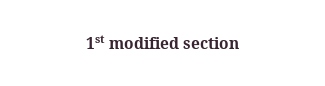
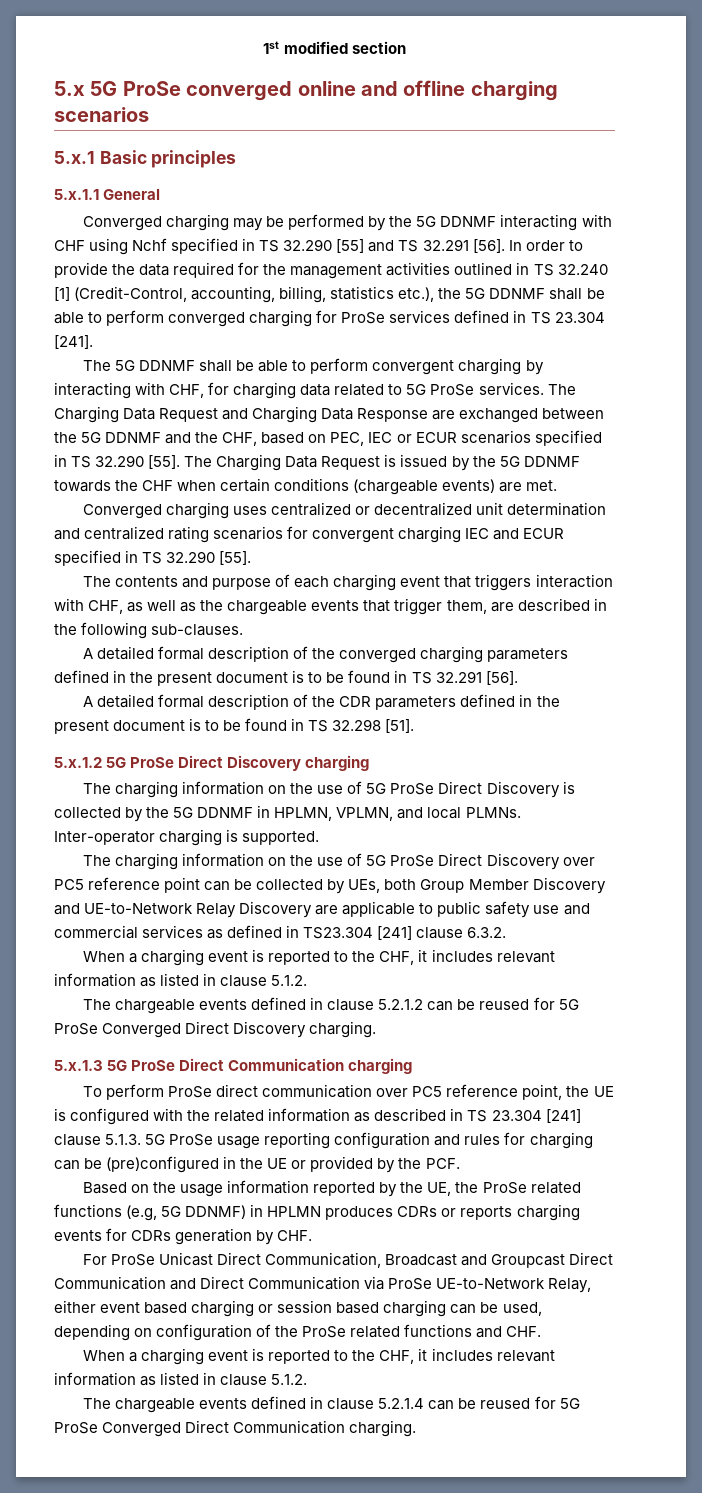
+ 5.x 5G ProSe converged online and offline charging scenarios
+ 5.x.1 Basic principles
+ 5.x.1.1 General
+ Converged charging may be performed by the 5G DDNMF interacting with CHF using Nchf specified in TS 32.290 [55] and TS 32.291 [56]. In order to provide the data required for the management activities outlined in TS 32.240 [1] (Credit-Control, accounting, billing, statistics etc.), the 5G DDNMF shall be able to perform converged charging for ProSe services defined in TS 23.304 [241].
+ The 5G DDNMF shall be able to perform convergent charging by interacting with CHF, for charging data related to 5G ProSe services. The Charging Data Request and Charging Data Response are exchanged between the 5G DDNMF and the CHF, based on PEC, IEC or ECUR scenarios specified in TS 32.290 [55]. The Charging Data Request is issued by the 5G DDNMF towards the CHF when certain conditions (chargeable events) are met.
+ Converged charging uses centralized or decentralized unit determination and centralized rating scenarios for convergent charging IEC and ECUR specified in TS 32.290 [55].
+ The contents and purpose of each charging event that triggers interaction with CHF, as well as the chargeable events that trigger them, are described in the following sub-clauses.
+ A detailed formal description of the converged charging parameters defined in the present document is to be found in TS 32.291 [56].
+ A detailed formal description of the CDR parameters defined in the present document is to be found in TS 32.298 [51].
+ 5.x.1.2 5G ProSe Direct Discovery charging
+ The charging information on the use of 5G ProSe Direct Discovery is collected by the 5G DDNMF in HPLMN, VPLMN, and local PLMNs. Inter-operator charging is supported.
+ The charging information on the use of 5G ProSe Direct Discovery over PC5 reference point can be collected by UEs, both Group Member Discovery and UE-to-Network Relay Discovery are applicable to public safety use and commercial services as defined in TS23.304 [241] clause 6.3.2.
+ When a charging event is reported to the CHF, it includes relevant information as listed in clause 5.1.2.
+ The chargeable events defined in clause 5.2.1.2 can be reused for 5G ProSe Converged Direct Discovery charging.
+ 5.x.1.3 5G ProSe Direct Communication charging
+ To perform ProSe direct communication over PC5 reference point, the UE is configured with the related information as described in TS 23.304 [241] clause 5.1.3. 5G ProSe usage reporting configuration and rules for charging can be (pre)configured in the UE or provided by the PCF.
+ Based on the usage information reported by the UE, the ProSe related functions (e.g, 5G DDNMF) in HPLMN produces CDRs or reports charging events for CDRs generation by CHF.
+ For ProSe Unicast Direct Communication, Broadcast and Groupcast Direct Communication and Direct Communication via ProSe UE-to-Network Relay, either event based charging or session based charging can be used, depending on configuration of the ProSe related functions and CHF.
+ When a charging event is reported to the CHF, it includes relevant information as listed in clause 5.1.2.
+ The chargeable events defined in clause 5.2.1.4 can be reused for 5G ProSe Converged Direct Communication charging.

